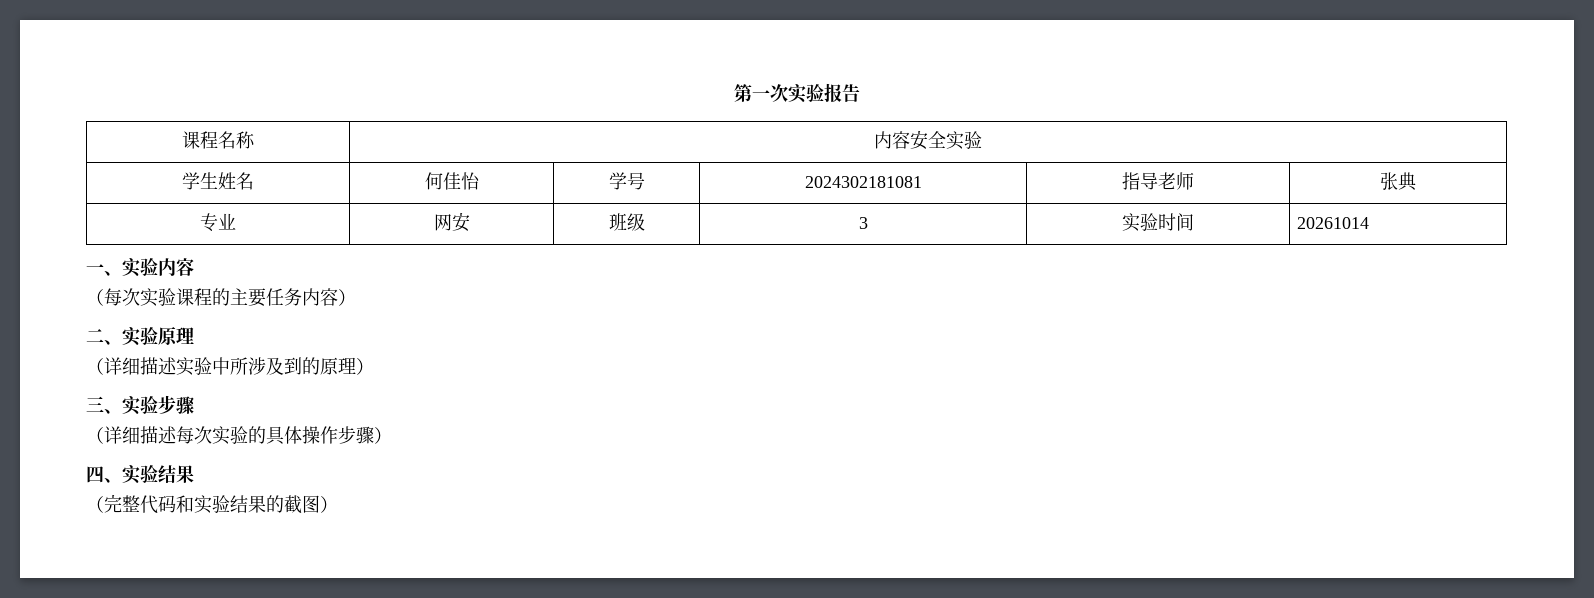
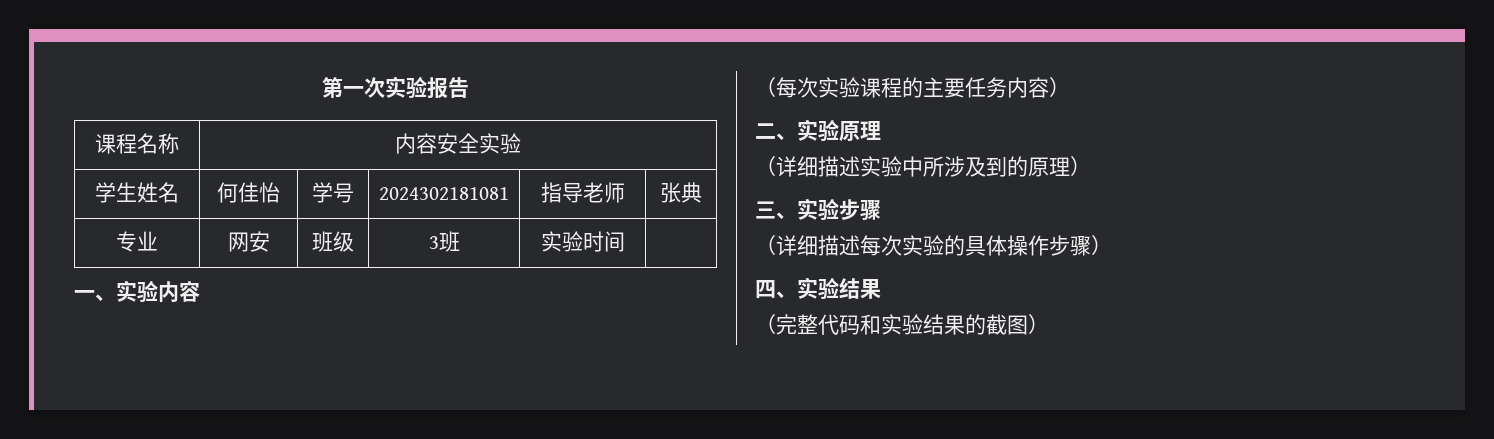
- 专业 | 网安 | 班级 | 3 | 实验时间 | 20261014
+ 专业 | 网安 | 班级 | 3班 | 实验时间 |

